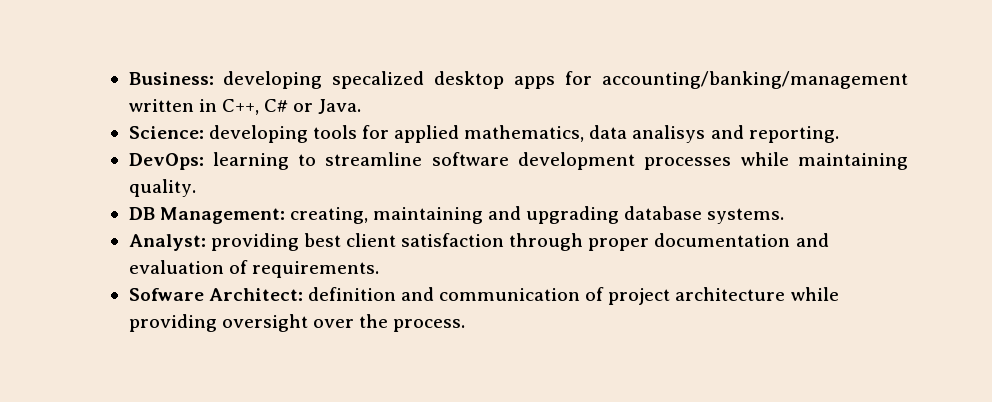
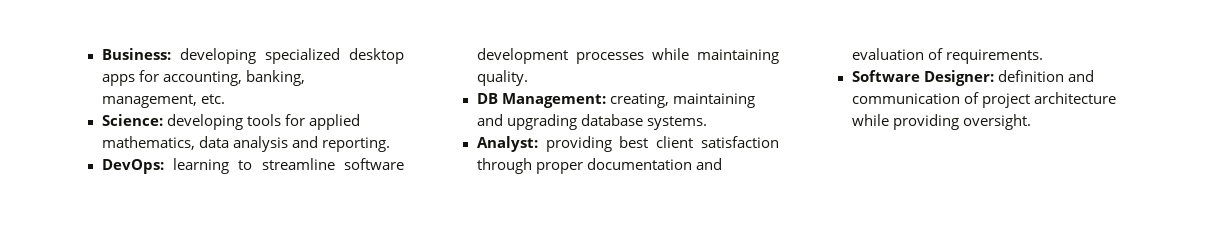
- Business: developing specalized desktop apps for accounting/banking/management written in C++, C# or Java.
+ Business: developing specialized desktop apps for accounting, banking, management, etc.
- Science: developing tools for applied mathematics, data analisys and reporting.
+ Science: developing tools for applied mathematics, data analysis and reporting.
- Sofware Architect: definition and communication of project architecture while providing oversight over the process.
+ Software Designer: definition and communication of project architecture while providing oversight.

